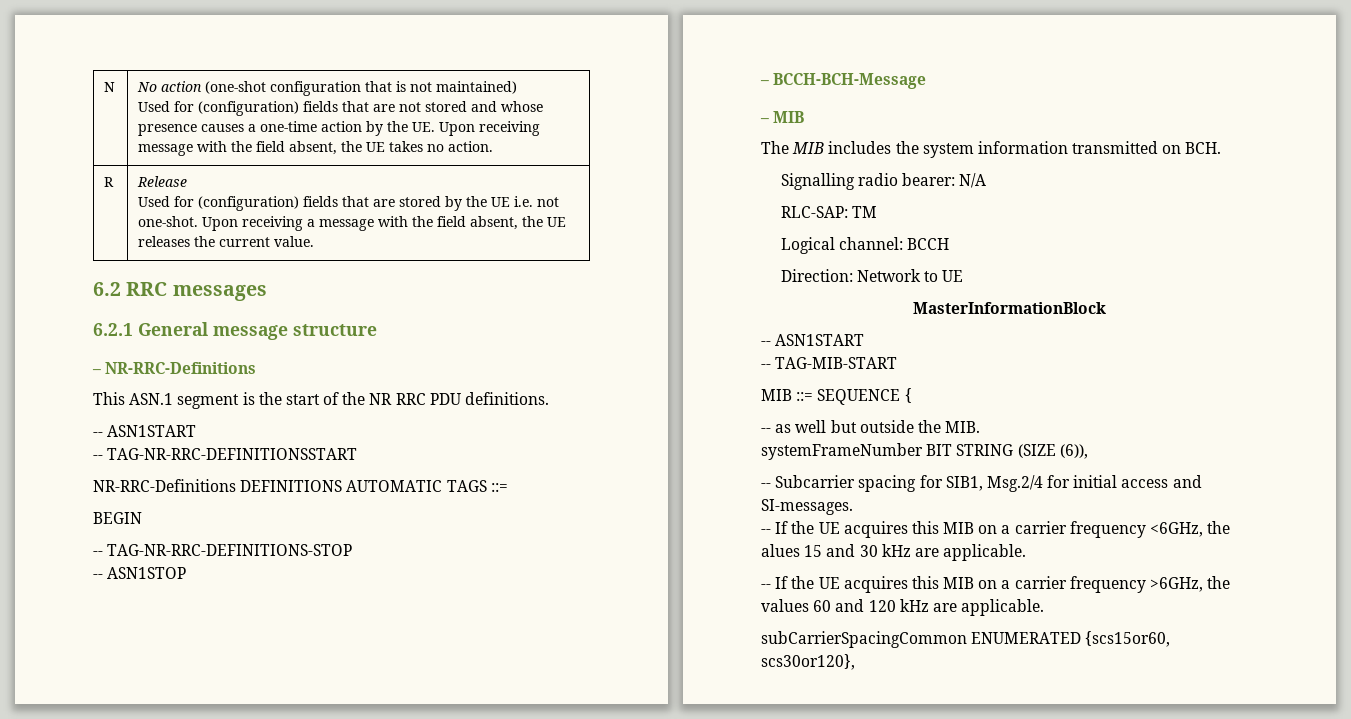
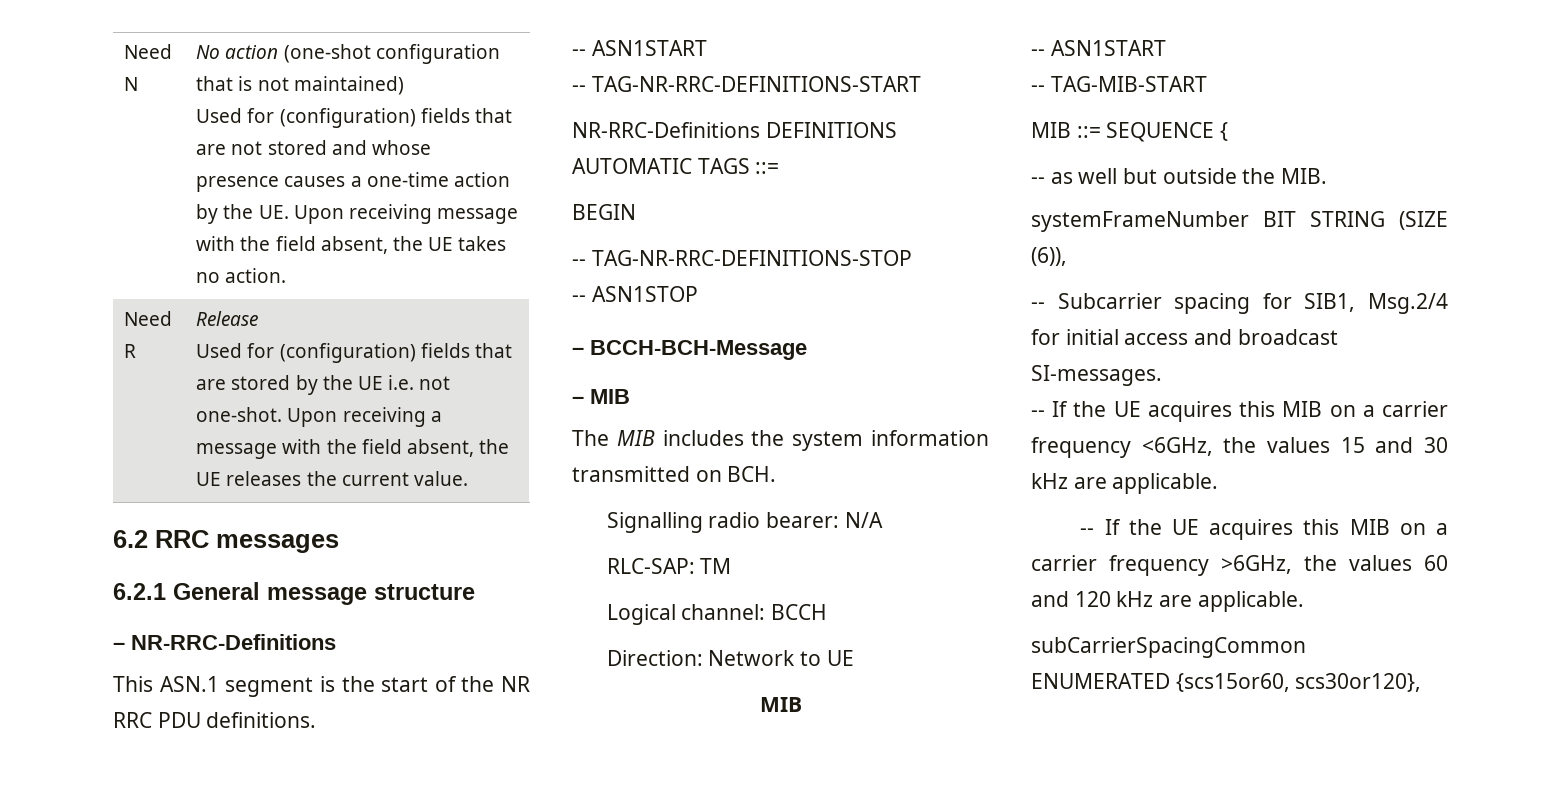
- N | No action (one-shot configuration that is not maintained)
+ Need N | No action (one-shot configuration that is not maintained)
- R | Release
+ Need R | Release
- -- TAG-NR-RRC-DEFINITIONSSTART
+ -- TAG-NR-RRC-DEFINITIONS-START
  Direction: Network to UE
- MasterInformationBlock
+ MIB
- -- Subcarrier spacing for SIB1, Msg.2/4 for initial access and SI-messages.
+ -- Subcarrier spacing for SIB1, Msg.2/4 for initial access and broadcast SI-messages.
- -- If the UE acquires this MIB on a carrier frequency <6GHz, the alues 15 and 30 kHz are applicable.
+ -- If the UE acquires this MIB on a carrier frequency <6GHz, the values 15 and 30 kHz are applicable.

